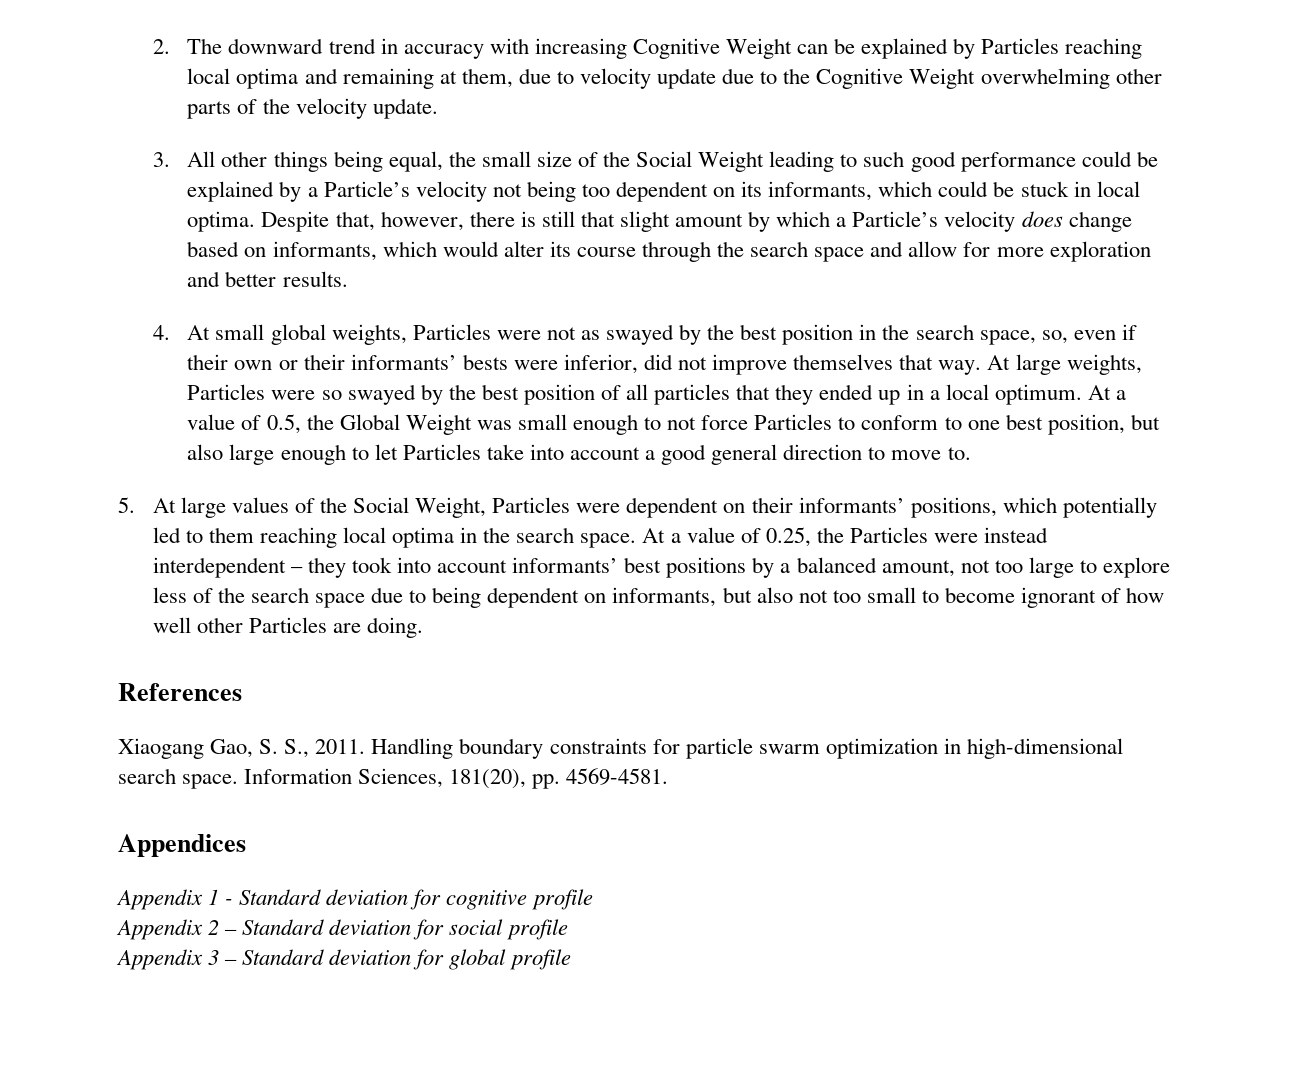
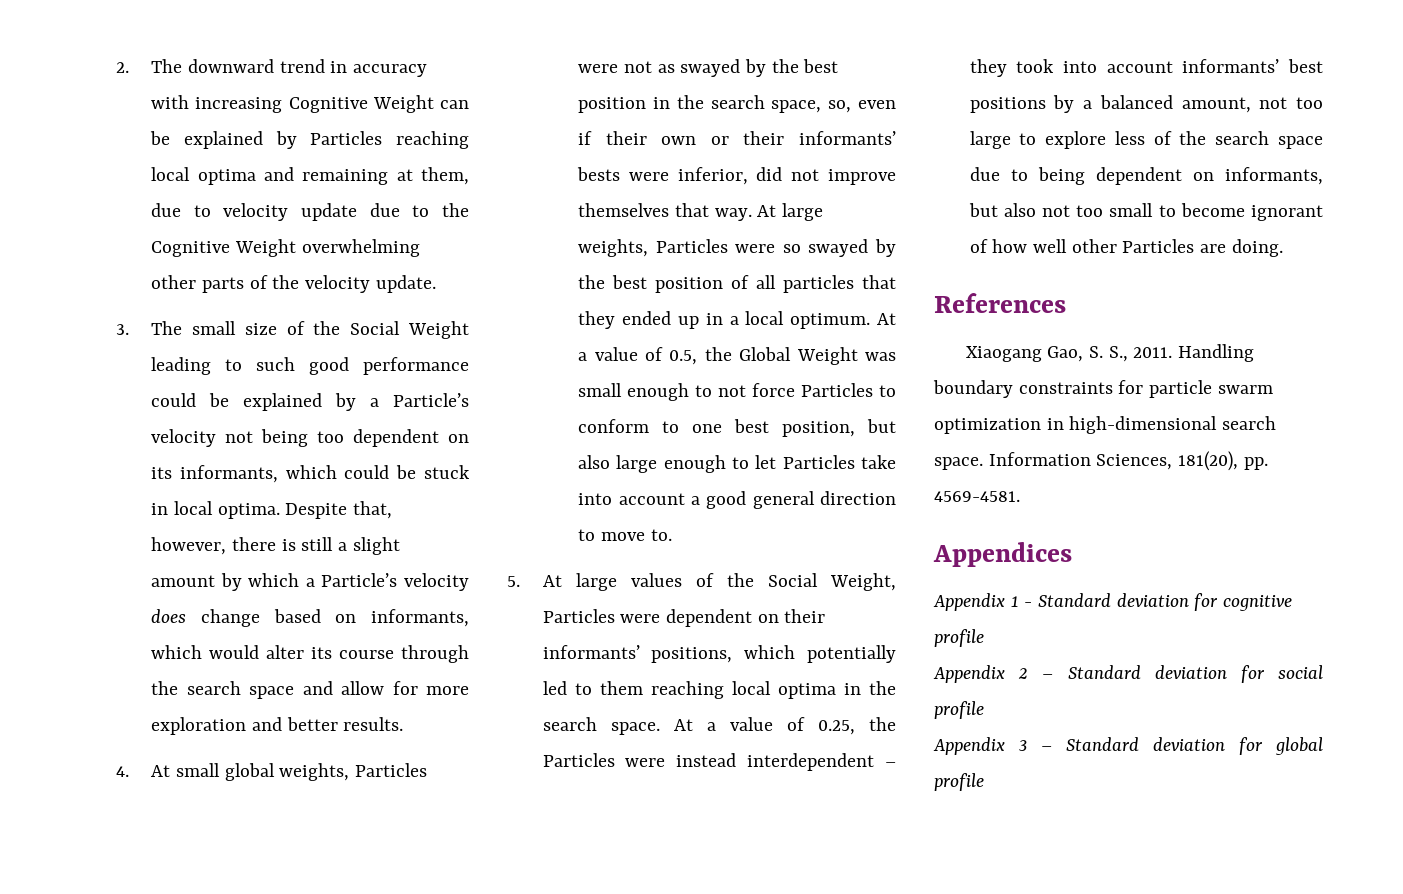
- 3. All other things being equal, the small size of the Social Weight leading to such good performance could be explained by a Particle’s velocity not being too dependent on its informants, which could be stuck in local optima.
+ 3. The small size of the Social Weight leading to such good performance could be explained by a Particle’s velocity not being too dependent on its informants, which could be stuck in local optima.
- Despite that, however, there is still that slight amount by which a Particle’s velocity does change based on informants, which would alter its course through the search space and allow for more exploration and better results.
+ Despite that, however, there is still a slight amount by which a Particle’s velocity does change based on informants, which would alter its course through the search space and allow for more exploration and better results.

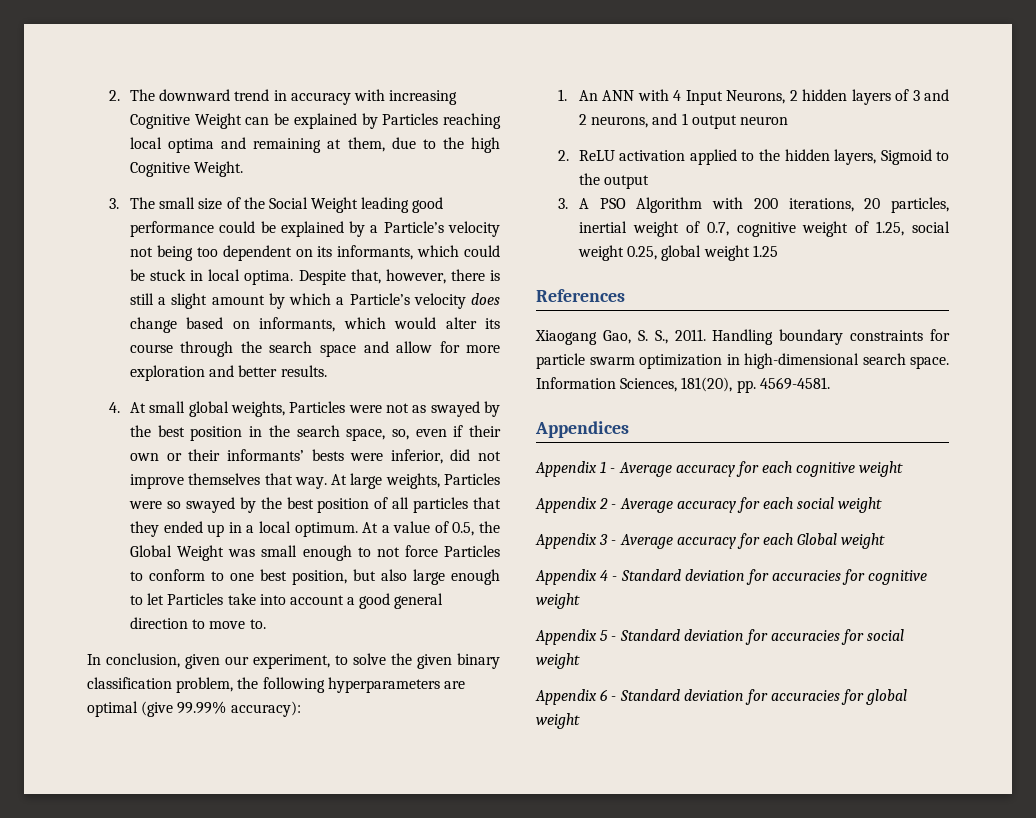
- 2. The downward trend in accuracy with increasing Cognitive Weight can be explained by Particles reaching local optima and remaining at them, due to velocity update due to the Cognitive Weight overwhelming other parts of the velocity update.
+ 2. The downward trend in accuracy with increasing Cognitive Weight can be explained by Particles reaching local optima and remaining at them, due to the high Cognitive Weight.
- 3. The small size of the Social Weight leading to such good performance could be explained by a Particle’s velocity not being too dependent on its informants, which could be stuck in local optima.
+ 3. The small size of the Social Weight leading good performance could be explained by a Particle’s velocity not being too dependent on its informants, which could be stuck in local optima.
- 5. At large values of the Social Weight, Particles were dependent on their informants’ positions, which potentially led to them reaching local optima in the search space. At a value of 0.25, the Particles were instead interdependent – they took into account informants’ best positions by a balanced amount, not too large to explore less of the search space due to being dependent on informants, but also not too small to become ignorant of how well other Particles are doing.
+ In conclusion, given our experiment, to solve the given binary classification problem, the following hyperparameters are optimal (give 99.99% accuracy):
+ 1. An ANN with 4 Input Neurons, 2 hidden layers of 3 and 2 neurons, and 1 output neuron
+ 2. ReLU activation applied to the hidden layers, Sigmoid to the output
+ 3. A PSO Algorithm with 200 iterations, 20 particles, inertial weight of 0.7, cognitive weight of 1.25, social weight 0.25, global weight 1.25
- Appendix 1 - Standard deviation for cognitive profile
- Appendix 2 – Standard deviation for social profile
- Appendix 3 – Standard deviation for global profile
+ Appendix 1 - Average accuracy for each cognitive weight
+ Appendix 2 - Average accuracy for each social weight
+ Appendix 3 - Average accuracy for each Global weight
+ Appendix 4 - Standard deviation for accuracies for cognitive weight
+ Appendix 5 - Standard deviation for accuracies for social weight
+ Appendix 6 - Standard deviation for accuracies for global weight

